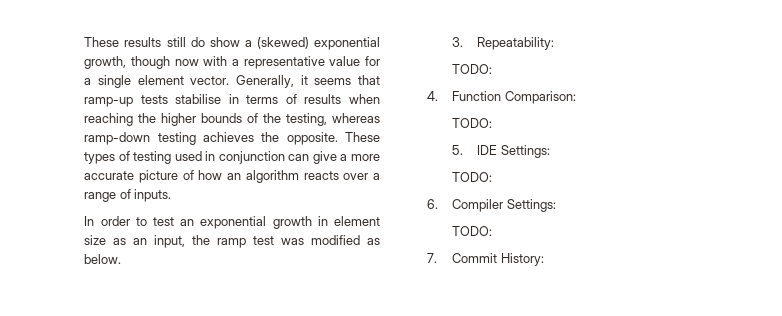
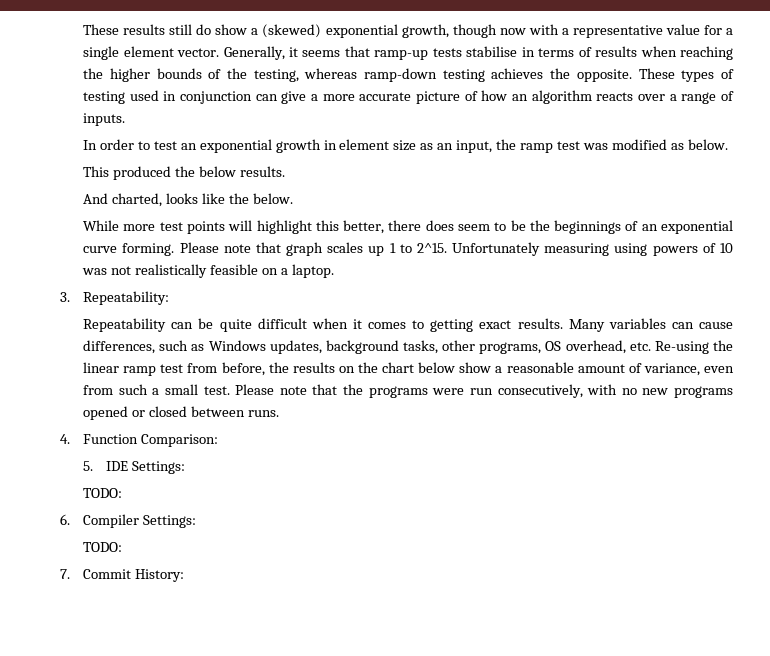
+ This produced the below results.
+ And charted, looks like the below.
+ While more test points will highlight this better, there does seem to be the beginnings of an exponential curve forming. Please note that graph scales up 1 to 2^15. Unfortunately measuring using powers of 10 was not realistically feasible on a laptop.
  3. Repeatability:
- TODO:
+ Repeatability can be quite difficult when it comes to getting exact results. Many variables can cause differences, such as Windows updates, background tasks, other programs, OS overhead, etc. Re-using the linear ramp test from before, the results on the chart below show a reasonable amount of variance, even from such a small test. Please note that the programs were run consecutively, with no new programs opened or closed between runs.
  4. Function Comparison:
- TODO:

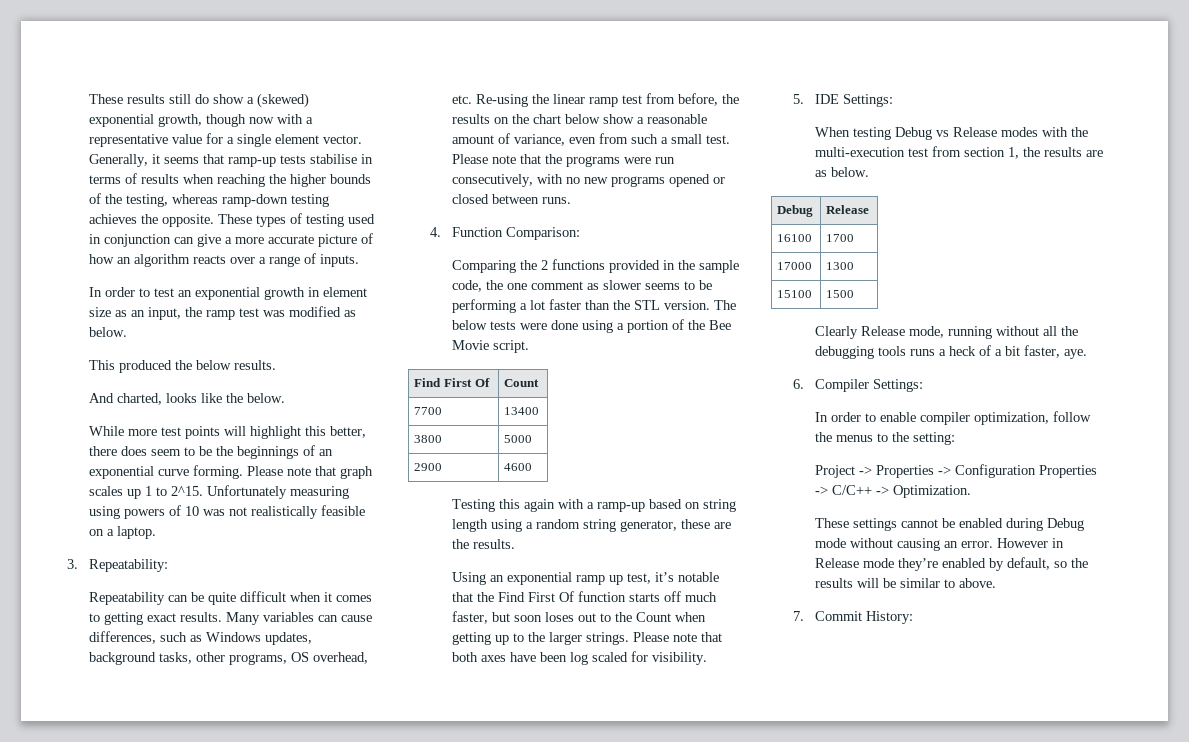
+ Comparing the 2 functions provided in the sample code, the one comment as slower seems to be performing a lot faster than the STL version. The below tests were done using a portion of the Bee Movie script.
+ Find First Of | Count
+ 7700 | 13400
+ 3800 | 5000
+ 2900 | 4600
+ Testing this again with a ramp-up based on string length using a random string generator, these are the results.
+ Using an exponential ramp up test, it’s notable that the Find First Of function starts off much faster, but soon loses out to the Count when getting up to the larger strings. Please note that both axes have been log scaled for visibility.
  5. IDE Settings:
- TODO:
+ When testing Debug vs Release modes with the multi-execution test from section 1, the results are as below.
+ Debug | Release
+ 16100 | 1700
+ 17000 | 1300
+ 15100 | 1500
+ Clearly Release mode, running without all the debugging tools runs a heck of a bit faster, aye.
  6. Compiler Settings:
- TODO:
+ In order to enable compiler optimization, follow the menus to the setting:
+ Project -> Properties -> Configuration Properties -> C/C++ -> Optimization.
+ These settings cannot be enabled during Debug mode without causing an error. However in Release mode they’re enabled by default, so the results will be similar to above.

